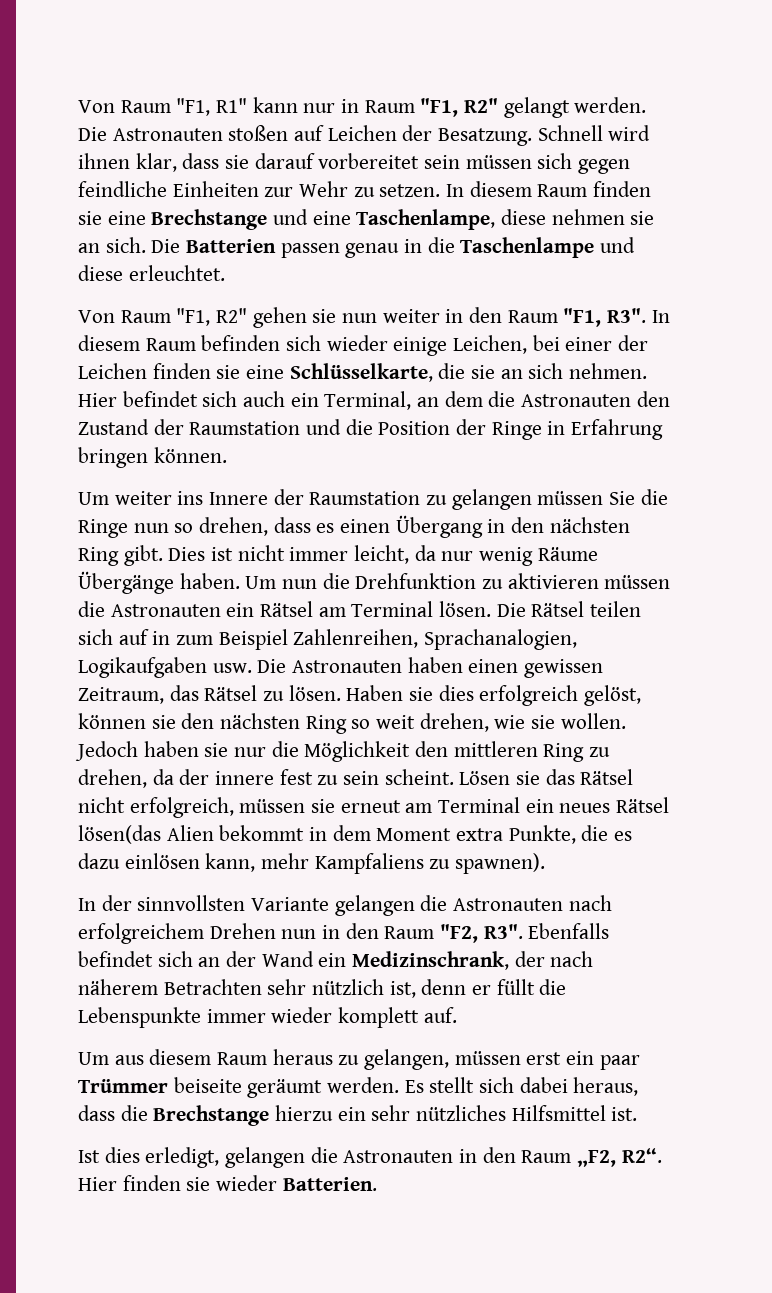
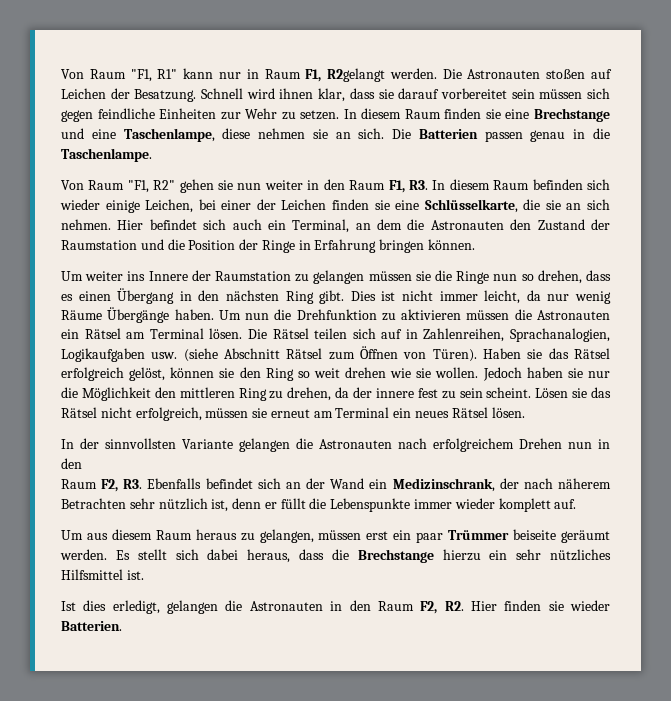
- Von Raum "F1, R1" kann nur in Raum "F1, R2" gelangt werden.
+ Von Raum "F1, R1" kann nur in Raum F1, R2gelangt werden.
- Die Batterien passen genau in die Taschenlampe und diese erleuchtet.
+ Die Batterien passen genau in die Taschenlampe.
- Von Raum "F1, R2" gehen sie nun weiter in den Raum "F1, R3". In diesem Raum befinden sich wieder einige Leichen, bei einer der Leichen finden sie eine Schlüsselkarte, die sie an sich nehmen.
+ Von Raum "F1, R2" gehen sie nun weiter in den Raum F1, R3. In diesem Raum befinden sich wieder einige Leichen, bei einer der Leichen finden sie eine Schlüsselkarte, die sie an sich nehmen.
- Um weiter ins Innere der Raumstation zu gelangen müssen Sie die Ringe nun so drehen, dass es einen Übergang in den nächsten Ring gibt.
+ Um weiter ins Innere der Raumstation zu gelangen müssen sie die Ringe nun so drehen, dass es einen Übergang in den nächsten Ring gibt.
- Die Rätsel teilen sich auf in zum Beispiel Zahlenreihen, Sprachanalogien, Logikaufgaben usw. Die Astronauten haben einen gewissen Zeitraum, das Rätsel zu lösen. Haben sie dies erfolgreich gelöst, können sie den nächsten Ring so weit drehen, wie sie wollen.
+ Die Rätsel teilen sich auf in Zahlenreihen, Sprachanalogien, Logikaufgaben usw. (siehe Abschnitt Rätsel zum Öffnen von Türen). Haben sie das Rätsel erfolgreich gelöst, können sie den Ring so weit drehen wie sie wollen.
- Lösen sie das Rätsel nicht erfolgreich, müssen sie erneut am Terminal ein neues Rätsel lösen(das Alien bekommt in dem Moment extra Punkte, die es dazu einlösen kann, mehr Kampfaliens zu spawnen).
+ Lösen sie das Rätsel nicht erfolgreich, müssen sie erneut am Terminal ein neues Rätsel lösen.
- In der sinnvollsten Variante gelangen die Astronauten nach erfolgreichem Drehen nun in den Raum "F2, R3". Ebenfalls befindet sich an der Wand ein Medizinschrank, der nach näherem Betrachten sehr nützlich ist, denn er füllt die Lebenspunkte immer wieder komplett auf.
+ In der sinnvollsten Variante gelangen die Astronauten nach erfolgreichem Drehen nun in den
+ Raum F2, R3. Ebenfalls befindet sich an der Wand ein Medizinschrank, der nach näherem Betrachten sehr nützlich ist, denn er füllt die Lebenspunkte immer wieder komplett auf.
- Ist dies erledigt, gelangen die Astronauten in den Raum „F2, R2“. Hier finden sie wieder Batterien.
+ Ist dies erledigt, gelangen die Astronauten in den Raum F2, R2. Hier finden sie wieder Batterien.

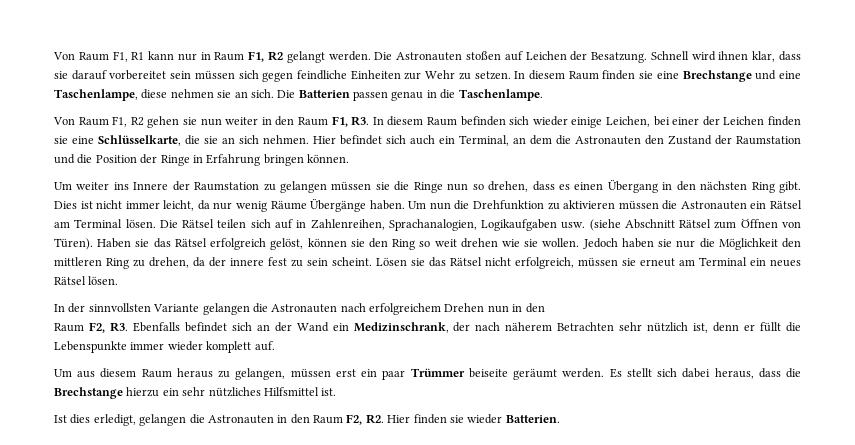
- Von Raum "F1, R1" kann nur in Raum F1, R2gelangt werden.
+ Von Raum F1, R1 kann nur in Raum F1, R2 gelangt werden.
- Von Raum "F1, R2" gehen sie nun weiter in den Raum F1, R3. In diesem Raum befinden sich wieder einige Leichen, bei einer der Leichen finden sie eine Schlüsselkarte, die sie an sich nehmen.
+ Von Raum F1, R2 gehen sie nun weiter in den Raum F1, R3. In diesem Raum befinden sich wieder einige Leichen, bei einer der Leichen finden sie eine Schlüsselkarte, die sie an sich nehmen.

